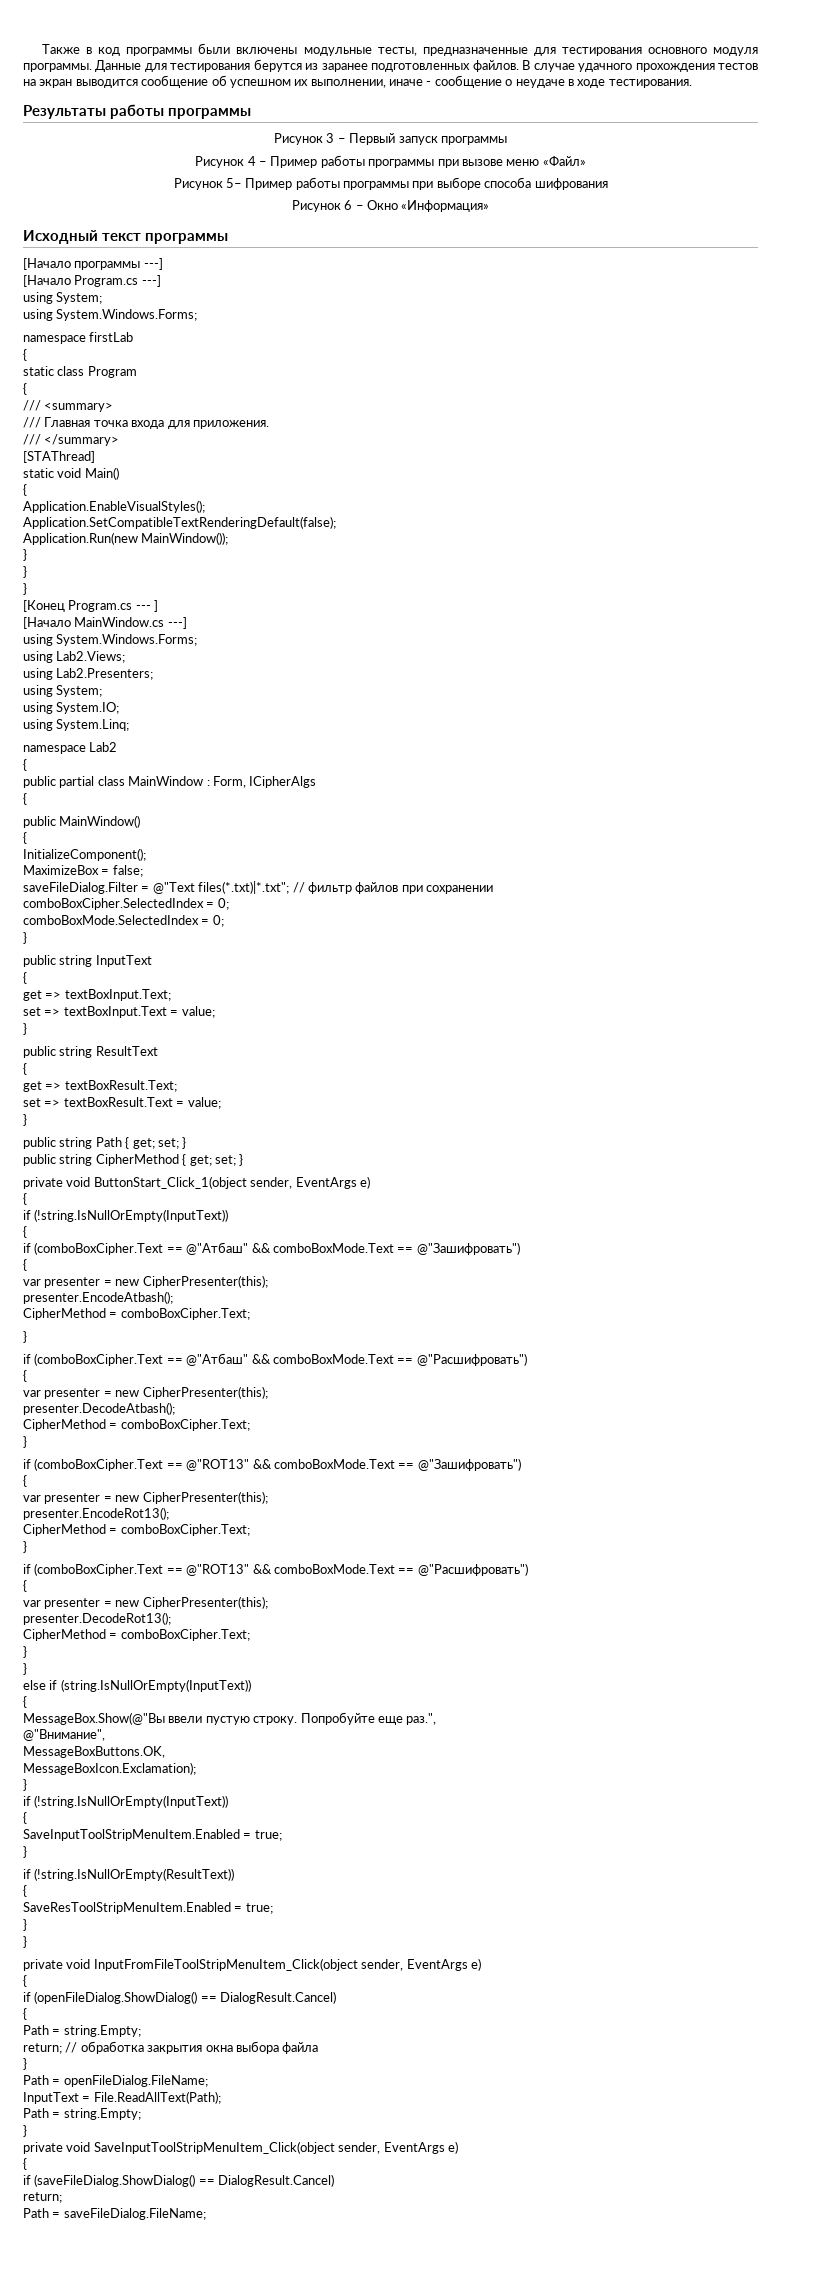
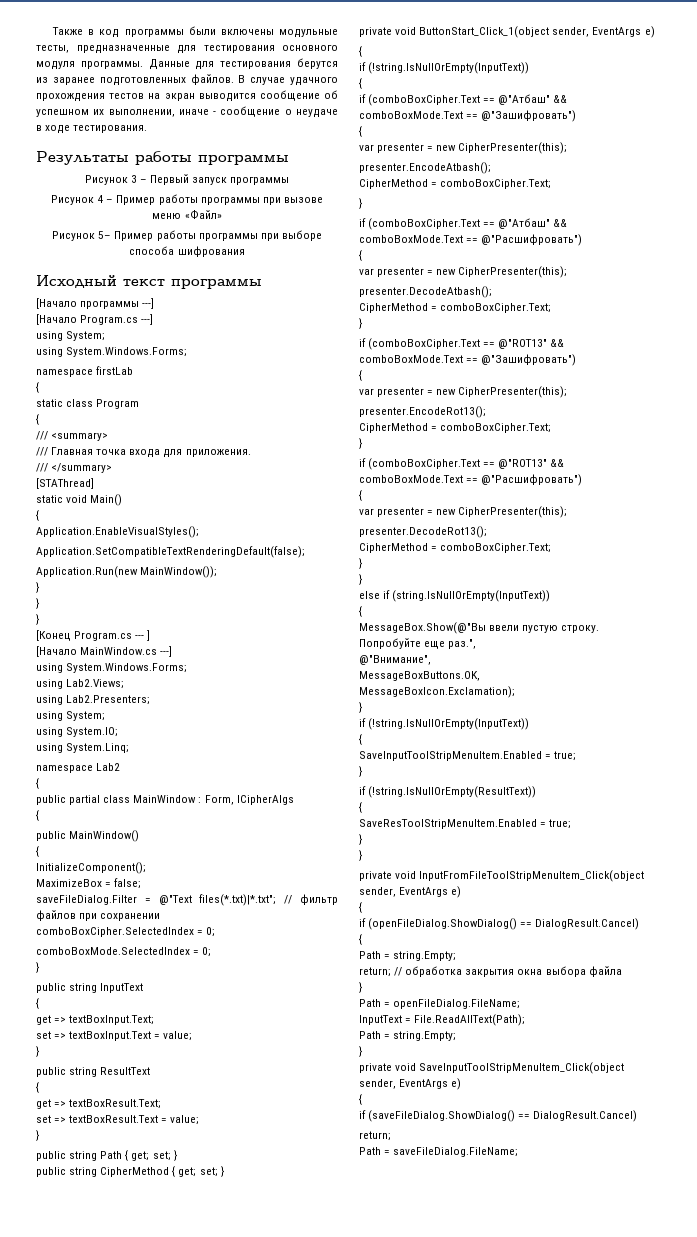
- Рисунок 6 – Окно «Информация»

